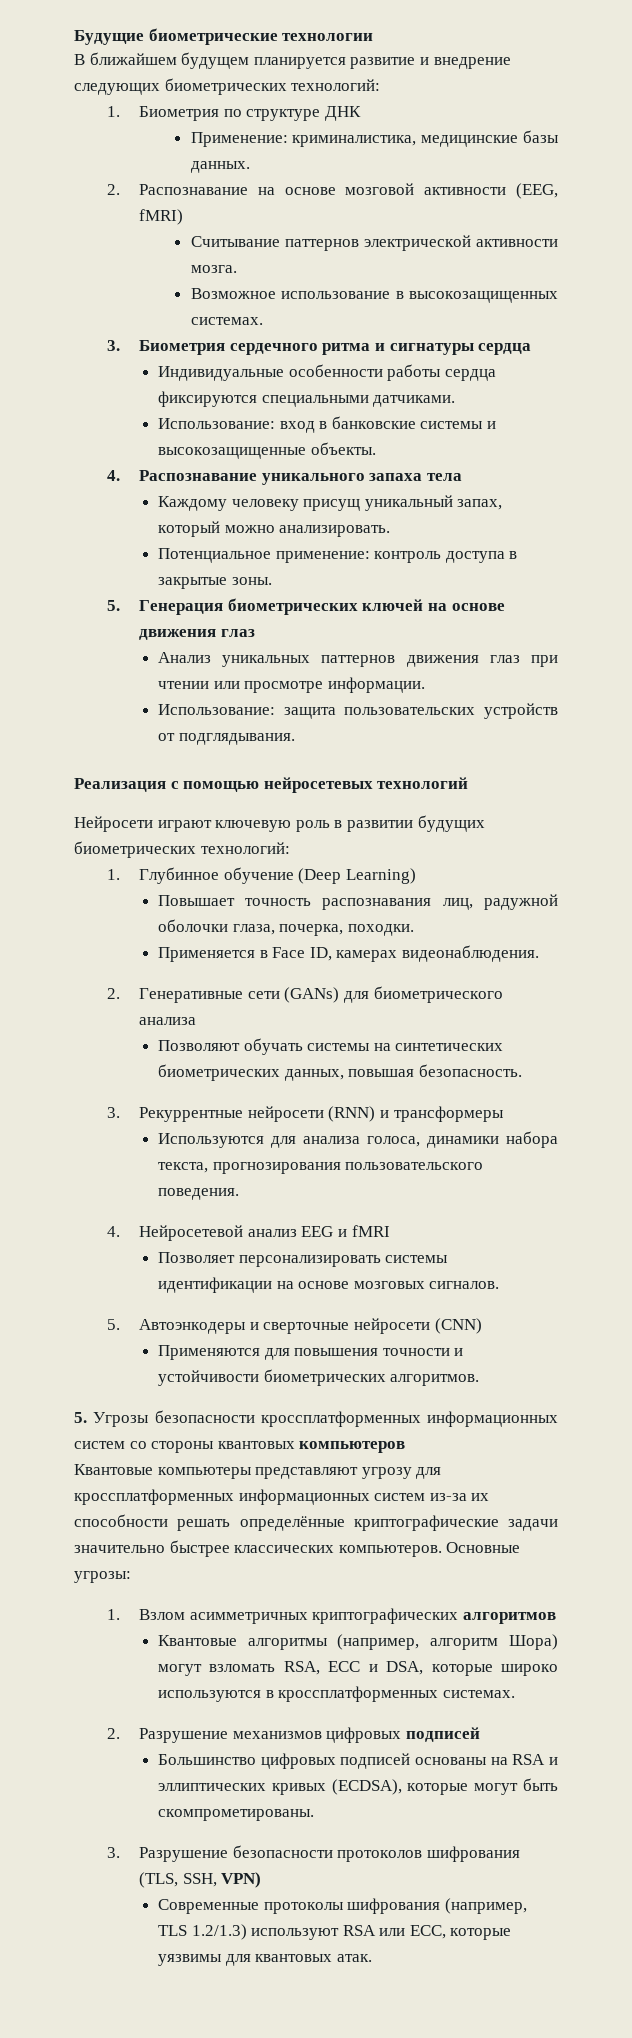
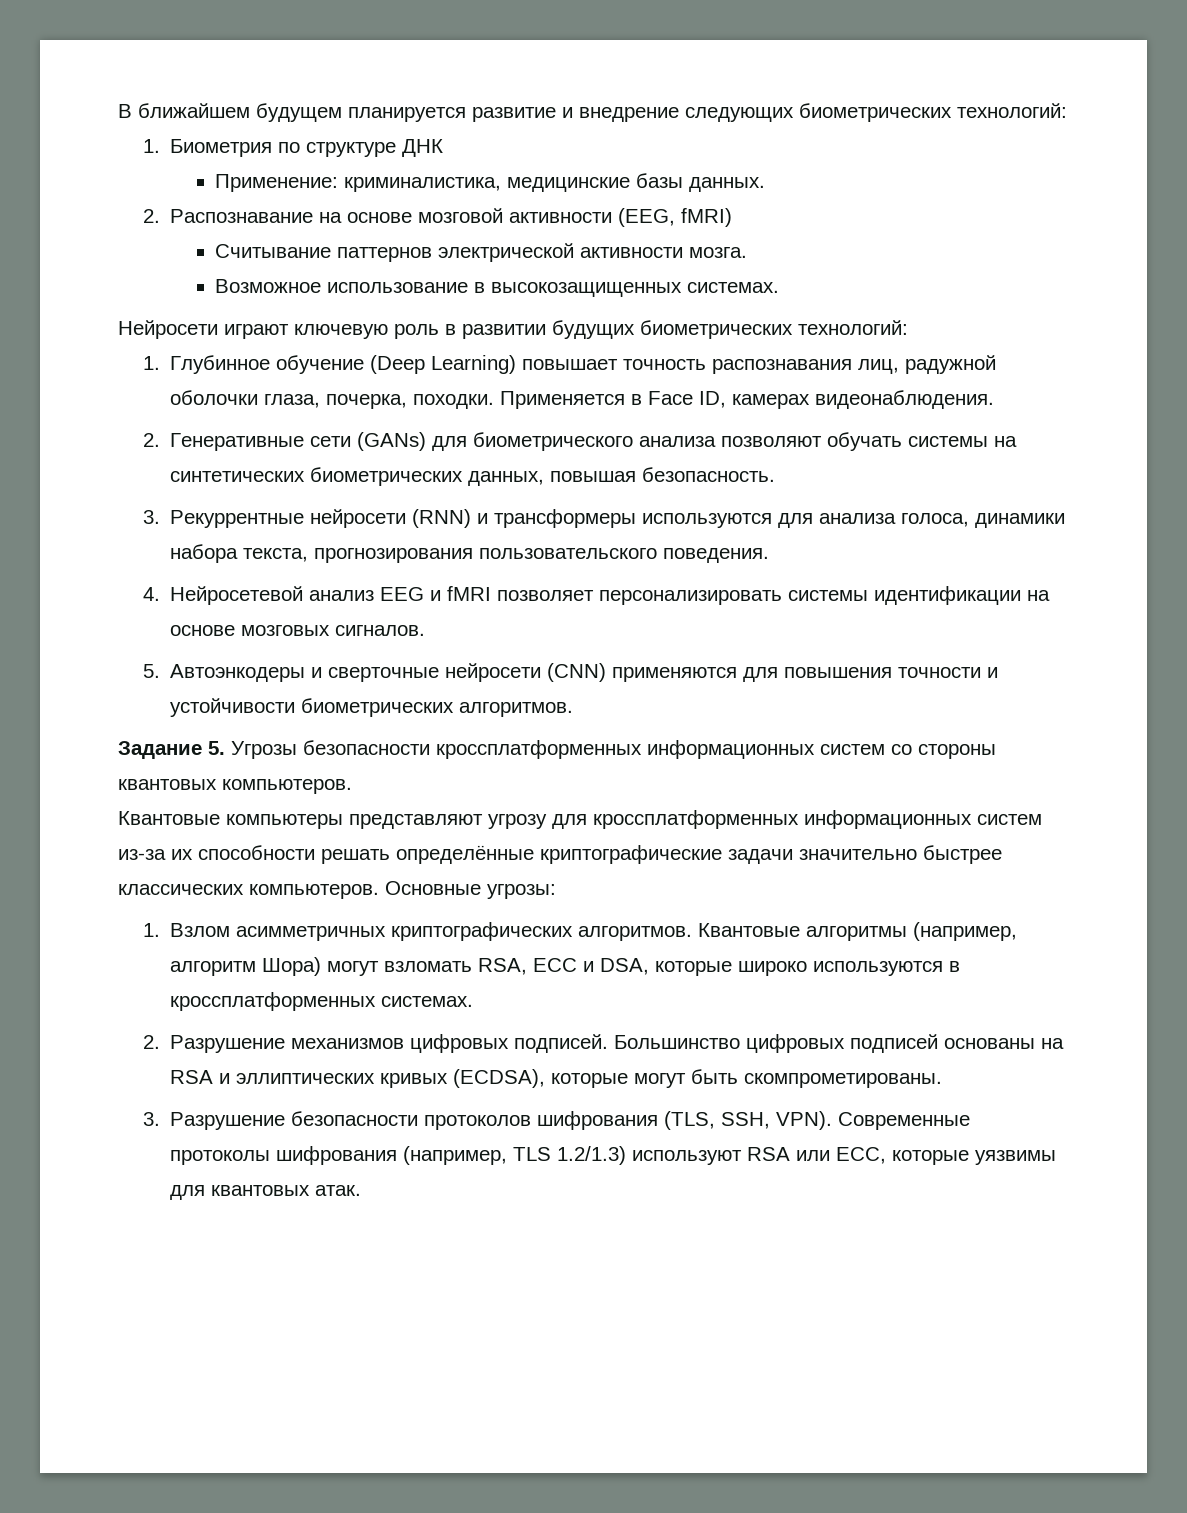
- Будущие биометрические технологии
- 3. Биометрия сердечного ритма и сигнатуры сердца
- Индивидуальные особенности работы сердца фиксируются специальными датчиками.
- Использование: вход в банковские системы и высокозащищенные объекты.
- 4. Распознавание уникального запаха тела
- Каждому человеку присущ уникальный запах, который можно анализировать.
- Потенциальное применение: контроль доступа в закрытые зоны.
- 5. Генерация биометрических ключей на основе движения глаз
- Анализ уникальных паттернов движения глаз при чтении или просмотре информации.
- Использование: защита пользовательских устройств от подглядывания.
- Реализация с помощью нейросетевых технологий
- 1. Глубинное обучение (Deep Learning)
- Повышает точность распознавания лиц, радужной оболочки глаза, почерка, походки.
- Применяется в Face ID, камерах видеонаблюдения.
+ 1. Глубинное обучение (Deep Learning) повышает точность распознавания лиц, радужной оболочки глаза, почерка, походки. Применяется в Face ID, камерах видеонаблюдения.
- 2. Генеративные сети (GANs) для биометрического анализа
- Позволяют обучать системы на синтетических биометрических данных, повышая безопасность.
+ 2. Генеративные сети (GANs) для биометрического анализа позволяют обучать системы на синтетических биометрических данных, повышая безопасность.
- 3. Рекуррентные нейросети (RNN) и трансформеры
- Используются для анализа голоса, динамики набора текста, прогнозирования пользовательского поведения.
+ 3. Рекуррентные нейросети (RNN) и трансформеры используются для анализа голоса, динамики набора текста, прогнозирования пользовательского поведения.
- 4. Нейросетевой анализ EEG и fMRI
- Позволяет персонализировать системы идентификации на основе мозговых сигналов.
+ 4. Нейросетевой анализ EEG и fMRI позволяет персонализировать системы идентификации на основе мозговых сигналов.
- 5. Автоэнкодеры и сверточные нейросети (CNN)
- Применяются для повышения точности и устойчивости биометрических алгоритмов.
+ 5. Автоэнкодеры и сверточные нейросети (CNN) применяются для повышения точности и устойчивости биометрических алгоритмов.
- 5. Угрозы безопасности кроссплатформенных информационных систем со стороны квантовых компьютеров
+ Задание 5. Угрозы безопасности кроссплатформенных информационных систем со стороны квантовых компьютеров.
- 1. Взлом асимметричных криптографических алгоритмов
- Квантовые алгоритмы (например, алгоритм Шора) могут взломать RSA, ECC и DSA, которые широко используются в кроссплатформенных системах.
+ 1. Взлом асимметричных криптографических алгоритмов. Квантовые алгоритмы (например, алгоритм Шора) могут взломать RSA, ECC и DSA, которые широко используются в кроссплатформенных системах.
- 2. Разрушение механизмов цифровых подписей
- Большинство цифровых подписей основаны на RSA и эллиптических кривых (ECDSA), которые могут быть скомпрометированы.
+ 2. Разрушение механизмов цифровых подписей. Большинство цифровых подписей основаны на RSA и эллиптических кривых (ECDSA), которые могут быть скомпрометированы.
- 3. Разрушение безопасности протоколов шифрования (TLS, SSH, VPN)
- Современные протоколы шифрования (например, TLS 1.2/1.3) используют RSA или ECC, которые уязвимы для квантовых атак.
+ 3. Разрушение безопасности протоколов шифрования (TLS, SSH, VPN). Современные протоколы шифрования (например, TLS 1.2/1.3) используют RSA или ECC, которые уязвимы для квантовых атак.

